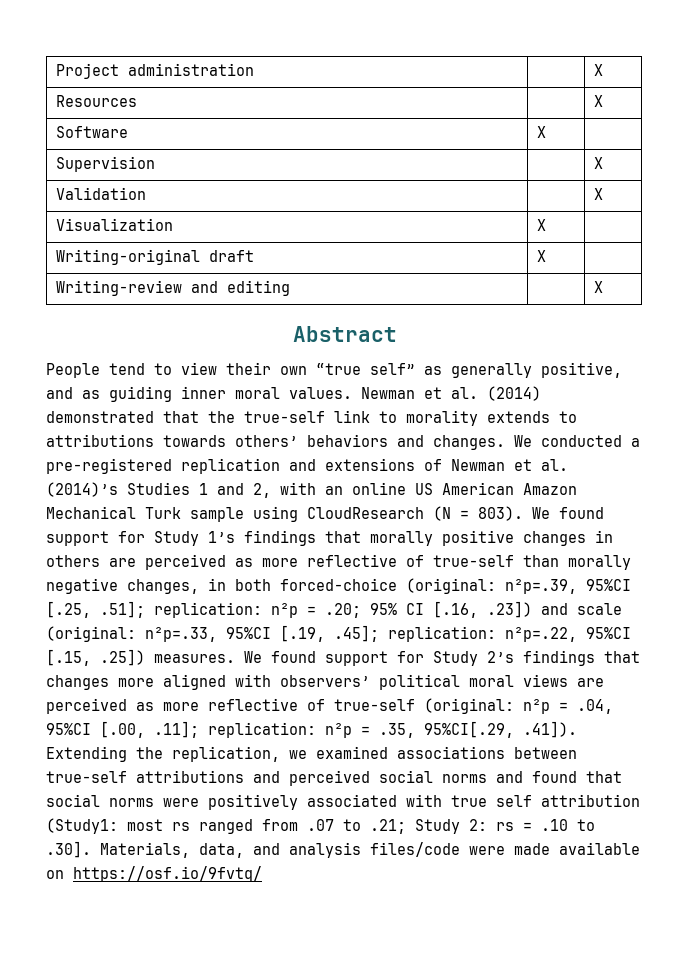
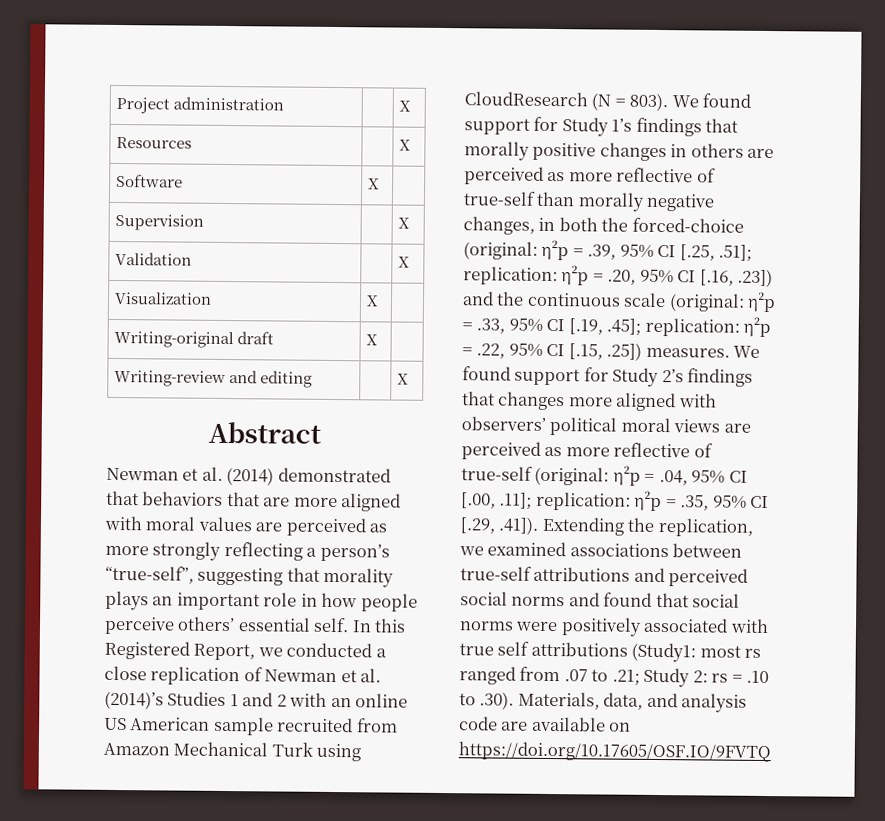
- People tend to view their own “true self” as generally positive, and as guiding inner moral values. Newman et al. (2014) demonstrated that the true-self link to morality extends to attributions towards others’ behaviors and changes. We conducted a pre-registered replication and extensions of Newman et al. (2014)’s Studies 1 and 2, with an online US American Amazon Mechanical Turk sample using CloudResearch (N = 803).
+ Newman et al. (2014) demonstrated that behaviors that are more aligned with moral values are perceived as more strongly reflecting a person’s “true-self”, suggesting that morality plays an important role in how people perceive others’ essential self. In this Registered Report, we conducted a close replication of Newman et al. (2014)’s Studies 1 and 2 with an online US American sample recruited from Amazon Mechanical Turk using CloudResearch (N = 803).
- We found support for Study 1’s findings that morally positive changes in others are perceived as more reflective of true-self than morally negative changes, in both forced-choice (original: η²p=.39, 95%CI [.25, .51]; replication: η²p = .20; 95% CI [.16, .23]) and scale (original: η²p=.33, 95%CI [.19, .45]; replication: η²p=.22, 95%CI [.15, .25]) measures.
+ We found support for Study 1’s findings that morally positive changes in others are perceived as more reflective of true-self than morally negative changes, in both the forced-choice (original: η²p = .39, 95% CI [.25, .51]; replication: η²p = .20, 95% CI [.16, .23]) and the continuous scale (original: η²p = .33, 95% CI [.19, .45]; replication: η²p = .22, 95% CI [.15, .25]) measures.
- η²p = .04, 95%CI [.00, .11];
+ η²p = .04, 95% CI [.00, .11];
- η²p = .35, 95%CI[.29, .41]). Extending the replication, we examined associations between true-self attributions and perceived social norms and found that social norms were positively associated with true self attribution (Study1:
+ η²p = .35, 95% CI [.29, .41]). Extending the replication, we examined associations between true-self attributions and perceived social norms and found that social norms were positively associated with true self attributions (Study1:
- rs = .10 to .30]. Materials, data, and analysis files/code were made available on https://osf.io/9fvtq/
+ rs = .10 to .30). Materials, data, and analysis code are available on https://doi.org/10.17605/OSF.IO/9FVTQ

